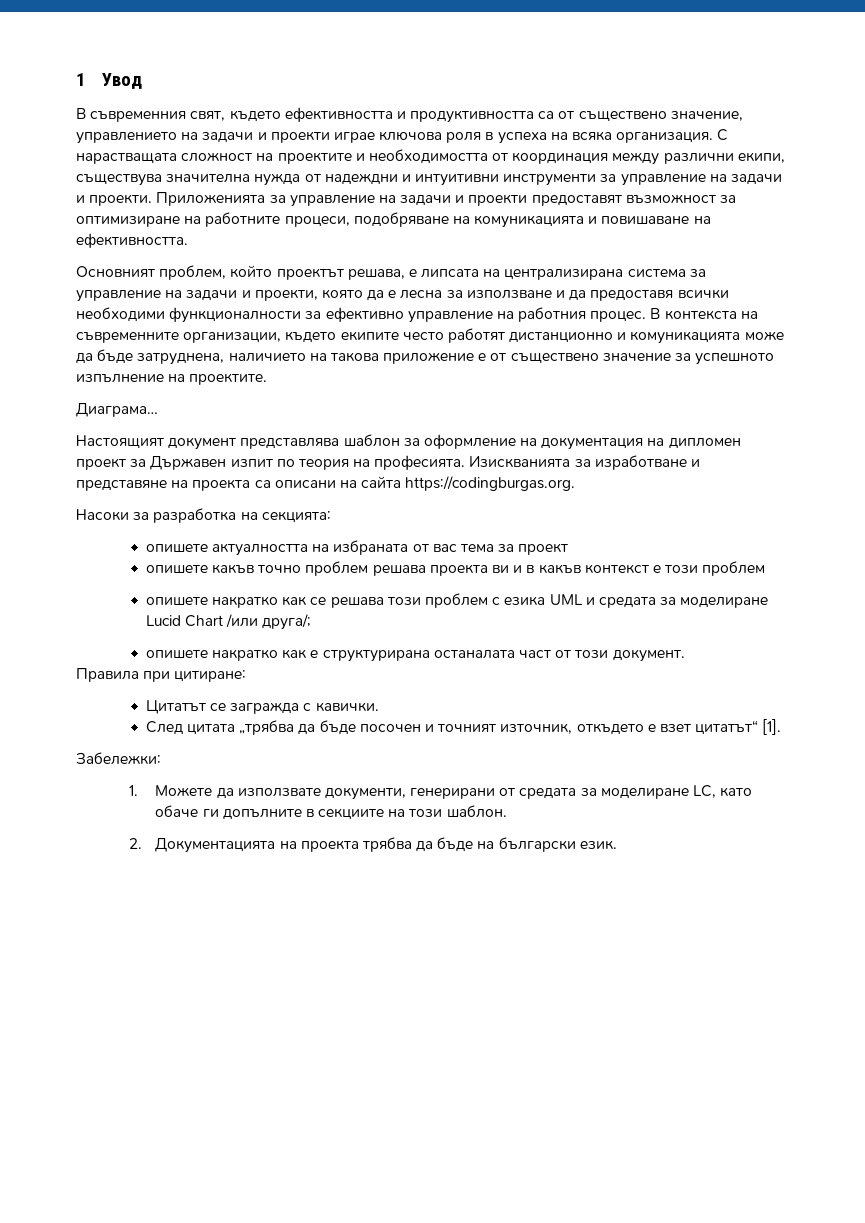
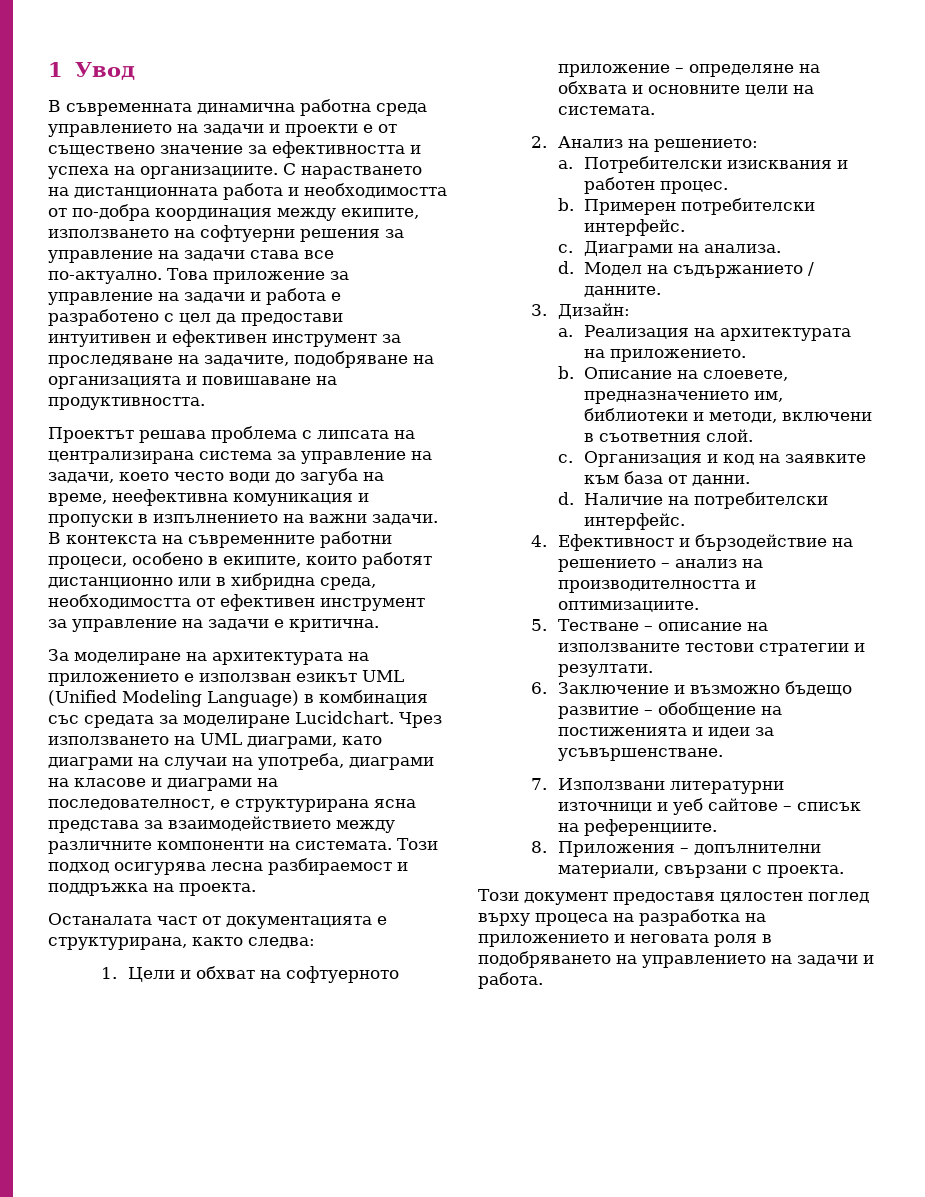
- В съвременния свят, където ефективността и продуктивността са от съществено значение, управлението на задачи и проекти играе ключова роля в успеха на всяка организация. С нарастващата сложност на проектите и необходимостта от координация между различни екипи, съществува значителна нужда от надеждни и интуитивни инструменти за управление на задачи и проекти. Приложенията за управление на задачи и проекти предоставят възможност за оптимизиране на работните процеси, подобряване на комуникацията и повишаване на ефективността.
- Основният проблем, който проектът решава, е липсата на централизирана система за управление на задачи и проекти, която да е лесна за използване и да предоставя всички необходими функционалности за ефективно управление на работния процес. В контекста на съвременните организации, където екипите често работят дистанционно и комуникацията може да бъде затруднена, наличието на такова приложение е от съществено значение за успешното изпълнение на проектите.
- Диаграма…
- Настоящият документ представлява шаблон за оформление на документация на дипломен проект за Държавен изпит по теория на професията. Изискванията за изработване и представяне на проекта са описани на сайта https://codingburgas.org.
- Насоки за разработка на секцията:
- опишете актуалността на избраната от вас тема за проект
- опишете какъв точно проблем решава проекта ви и в какъв контекст е този проблем
- опишете накратко как се решава този проблем с езика UML и средата за моделиране Lucid Chart /или друга/;
- опишете накратко как е структурирана останалата част от този документ.
- Правила при цитиране:
- Цитатът се загражда с кавички.
- След цитата „трябва да бъде посочен и точният източник, откъдето е взет цитатът“ [1].
- Забележки:
- 1. Можете да използвате документи, генерирани от средата за моделиране LC, като обаче ги допълните в секциите на този шаблон.
- 2. Документацията на проекта трябва да бъде на български език.
+ В съвременната динамична работна среда управлението на задачи и проекти е от съществено значение за ефективността и успеха на организациите. С нарастването на дистанционната работа и необходимостта от по-добра координация между екипите, използването на софтуерни решения за управление на задачи става все по-актуално. Това приложение за управление на задачи и работа е разработено с цел да предостави интуитивен и ефективен инструмент за проследяване на задачите, подобряване на организацията и повишаване на продуктивността.
+ Проектът решава проблема с липсата на централизирана система за управление на задачи, което често води до загуба на време, неефективна комуникация и пропуски в изпълнението на важни задачи. В контекста на съвременните работни процеси, особено в екипите, които работят дистанционно или в хибридна среда, необходимостта от ефективен инструмент за управление на задачи е критична.
+ За моделиране на архитектурата на приложението е използван езикът UML (Unified Modeling Language) в комбинация със средата за моделиране Lucidchart. Чрез използването на UML диаграми, като диаграми на случаи на употреба, диаграми на класове и диаграми на последователност, е структурирана ясна представа за взаимодействието между различните компоненти на системата. Този подход осигурява лесна разбираемост и поддръжка на проекта.
+ Останалата част от документацията е структурирана, както следва:
+ 1. Цели и обхват на софтуерното приложение – определяне на обхвата и основните цели на системата.
+ 2. Анализ на решението:
+ a. Потребителски изисквания и работен процес.
+ b. Примерен потребителски интерфейс.
+ c. Диаграми на анализа.
+ d. Модел на съдържанието / данните.
+ 3. Дизайн:
+ a. Реализация на архитектурата на приложението.
+ b. Описание на слоевете, предназначението им, библиотеки и методи, включени в съответния слой.
+ c. Организация и код на заявките към база от данни.
+ d. Наличие на потребителски интерфейс.
+ 4. Ефективност и бързодействие на решението – анализ на производителността и оптимизациите.
+ 5. Тестване – описание на използваните тестови стратегии и резултати.
+ 6. Заключение и възможно бъдещо развитие – обобщение на постиженията и идеи за усъвършенстване.
+ 7. Използвани литературни източници и уеб сайтове – списък на референциите.
+ 8. Приложения – допълнителни материали, свързани с проекта.
+ Този документ предоставя цялостен поглед върху процеса на разработка на приложението и неговата роля в подобряването на управлението на задачи и работа.

